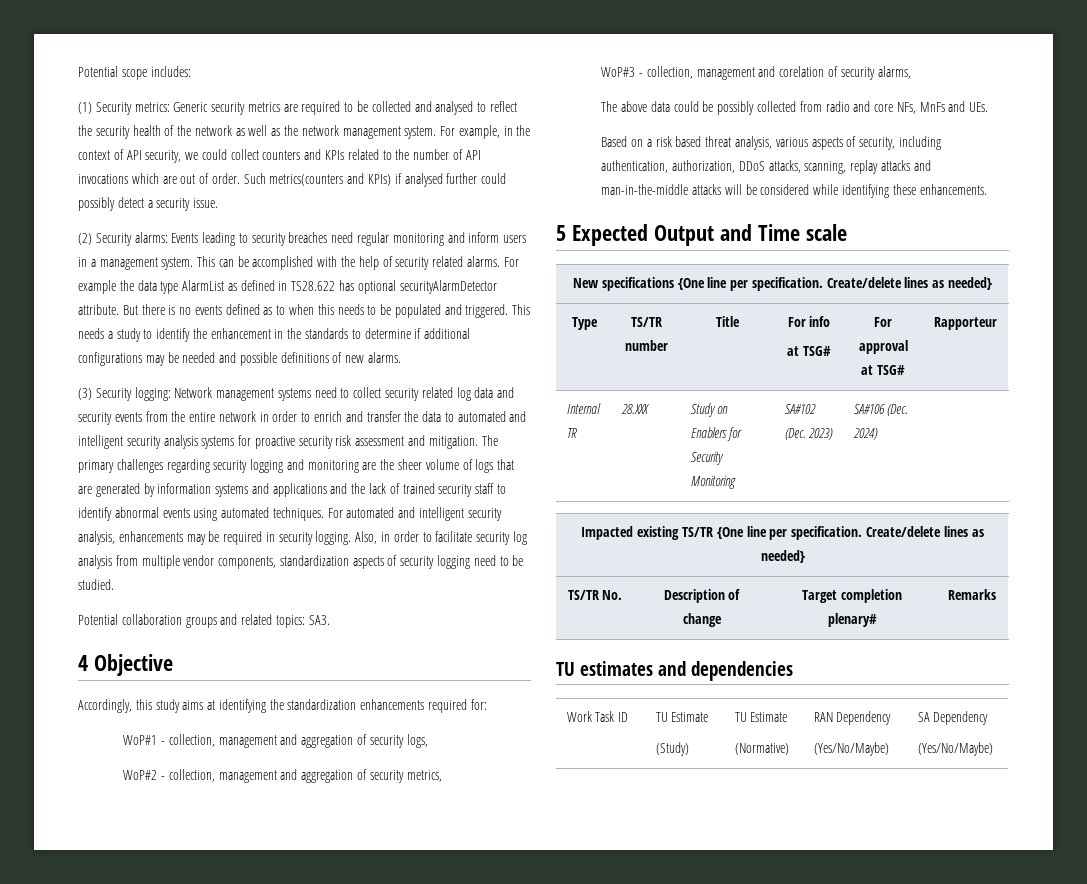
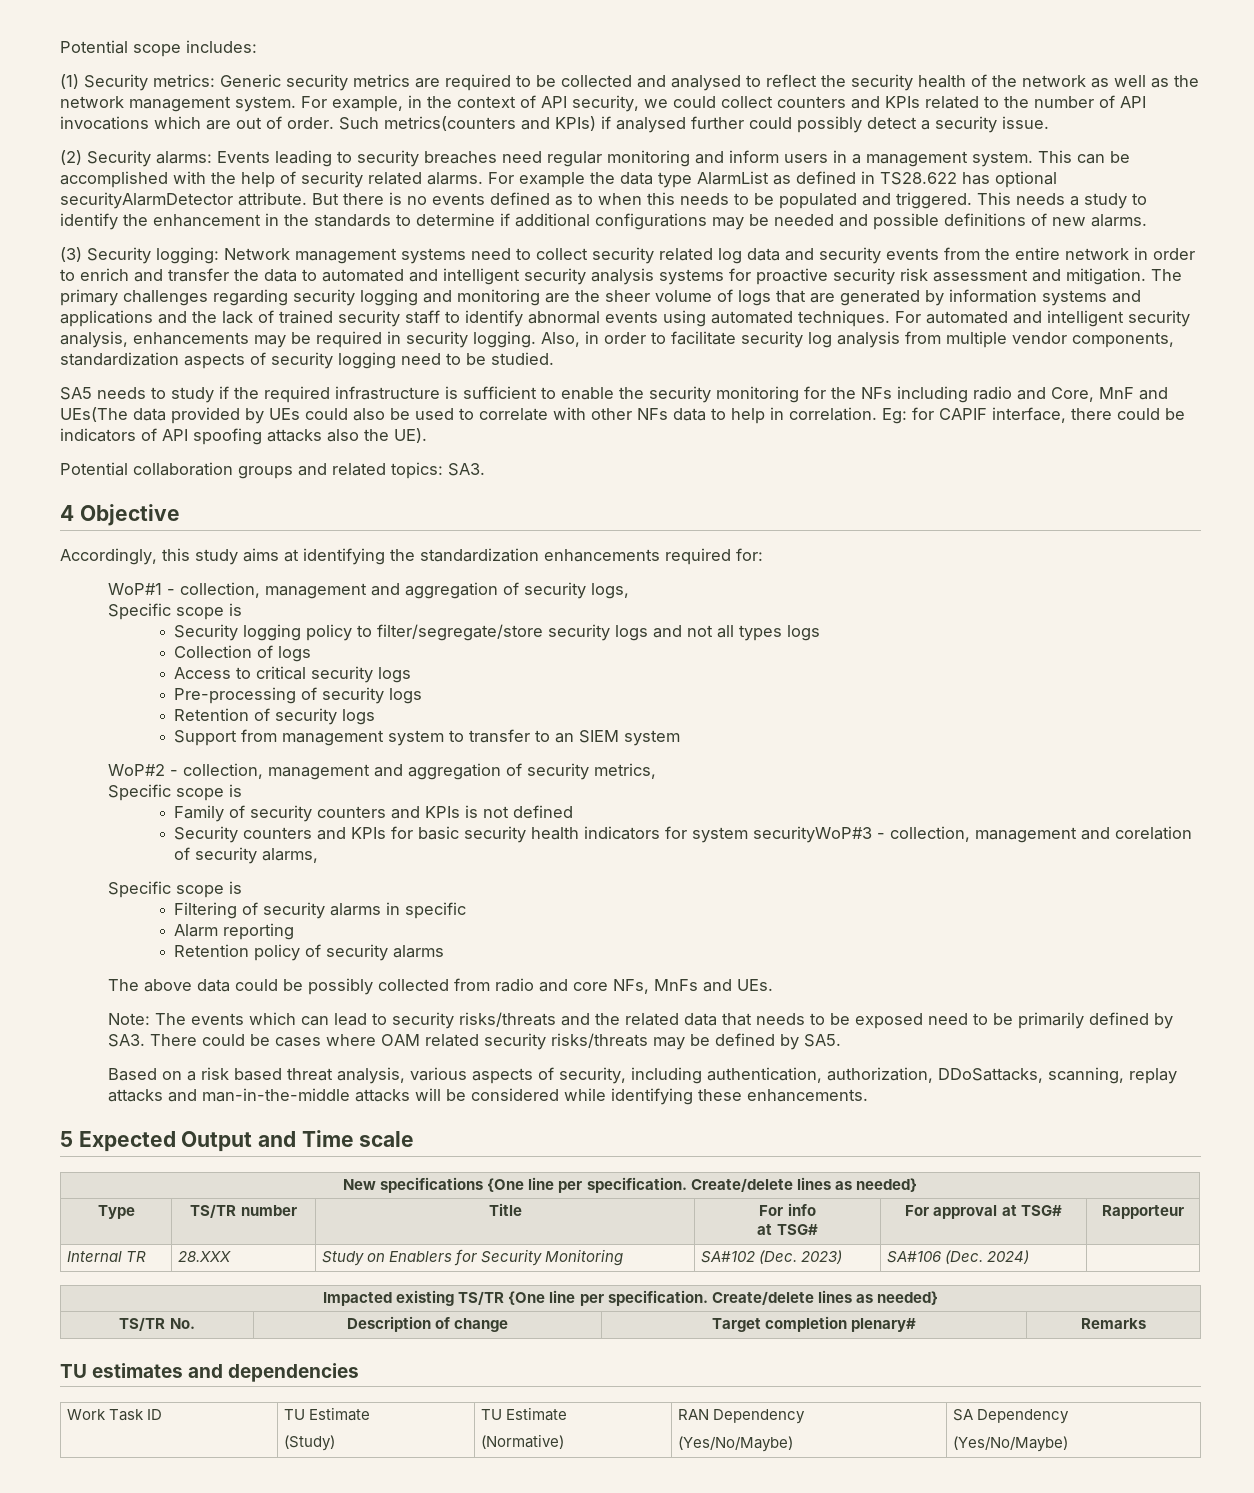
+ SA5 needs to study if the required infrastructure is sufficient to enable the security monitoring for the NFs including radio and Core, MnF and UEs(The data provided by UEs could also be used to correlate with other NFs data to help in correlation. Eg: for CAPIF interface, there could be indicators of API spoofing attacks also the UE).
  WoP#1 - collection, management and aggregation of security logs,
+ Specific scope is
+ Security logging policy to filter/segregate/store security logs and not all types logs
+ Collection of logs
+ Access to critical security logs
+ Pre-processing of security logs
+ Retention of security logs
+ Support from management system to transfer to an SIEM system
  WoP#2 - collection, management and aggregation of security metrics,
- WoP#3 - collection, management and corelation of security alarms,
+ Specific scope is
+ Family of security counters and KPIs is not defined
+ Security counters and KPIs for basic security health indicators for system securityWoP#3 - collection, management and corelation of security alarms,
+ Specific scope is
+ Filtering of security alarms in specific
+ Alarm reporting
+ Retention policy of security alarms
+ Note: The events which can lead to security risks/threats and the related data that needs to be exposed need to be primarily defined by SA3. There could be cases where OAM related security risks/threats may be defined by SA5.
- Based on a risk based threat analysis, various aspects of security, including authentication, authorization, DDoS attacks, scanning, replay attacks and man-in-the-middle attacks will be considered while identifying these enhancements.
+ Based on a risk based threat analysis, various aspects of security, including authentication, authorization, DDoSattacks, scanning, replay attacks and man-in-the-middle attacks will be considered while identifying these enhancements.

